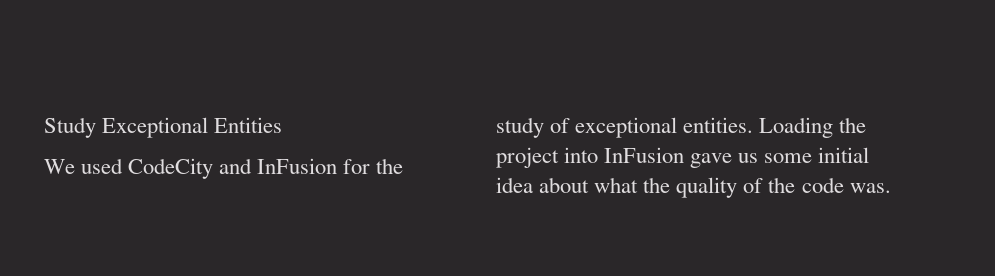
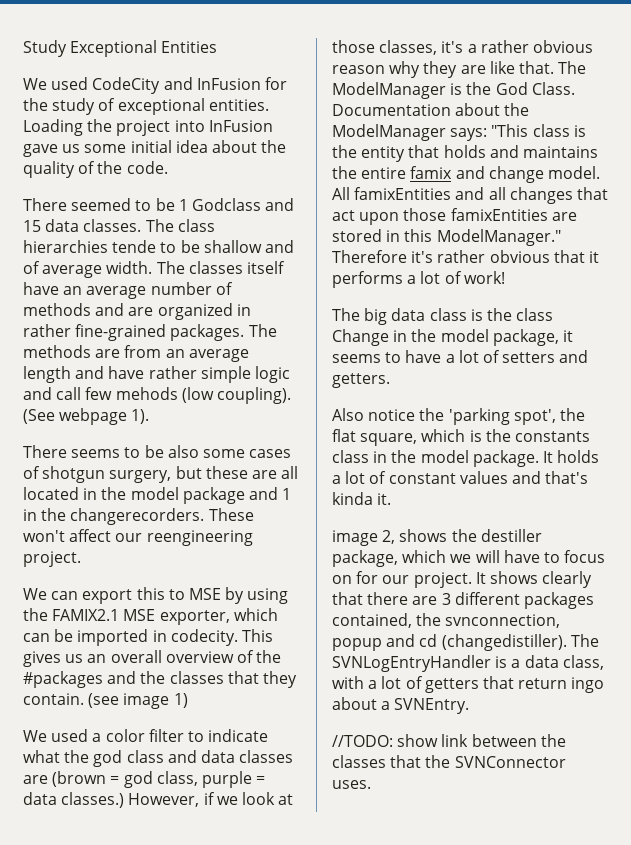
- Loading the project into InFusion gave us some initial idea about what the quality of the code was.
+ Loading the project into InFusion gave us some initial idea about the quality of the code.
+ There seemed to be 1 Godclass and 15 data classes. The class hierarchies tende to be shallow and of average width. The classes itself have an average number of methods and are organized in rather fine-grained packages. The methods are from an average length and have rather simple logic and call few mehods (low coupling). (See webpage 1).
+ There seems to be also some cases of shotgun surgery, but these are all located in the model package and 1 in the changerecorders. These won't affect our reengineering project.
+ We can export this to MSE by using the FAMIX2.1 MSE exporter, which can be imported in codecity. This gives us an overall overview of the #packages and the classes that they contain. (see image 1)
+ We used a color filter to indicate what the god class and data classes are (brown = god class, purple = data classes.) However, if we look at those classes, it's a rather obvious reason why they are like that. The ModelManager is the God Class. Documentation about the ModelManager says: "This class is the entity that holds and maintains the entire famix and change model. All famixEntities and all changes that act upon those famixEntities are stored in this ModelManager." Therefore it's rather obvious that it performs a lot of work!
+ The big data class is the class Change in the model package, it seems to have a lot of setters and getters.
+ Also notice the 'parking spot', the flat square, which is the constants class in the model package. It holds a lot of constant values and that's kinda it.
+ image 2, shows the destiller package, which we will have to focus on for our project. It shows clearly that there are 3 different packages contained, the svnconnection, popup and cd (changedistiller). The SVNLogEntryHandler is a data class, with a lot of getters that return ingo about a SVNEntry.
+ //TODO: show link between the classes that the SVNConnector uses.

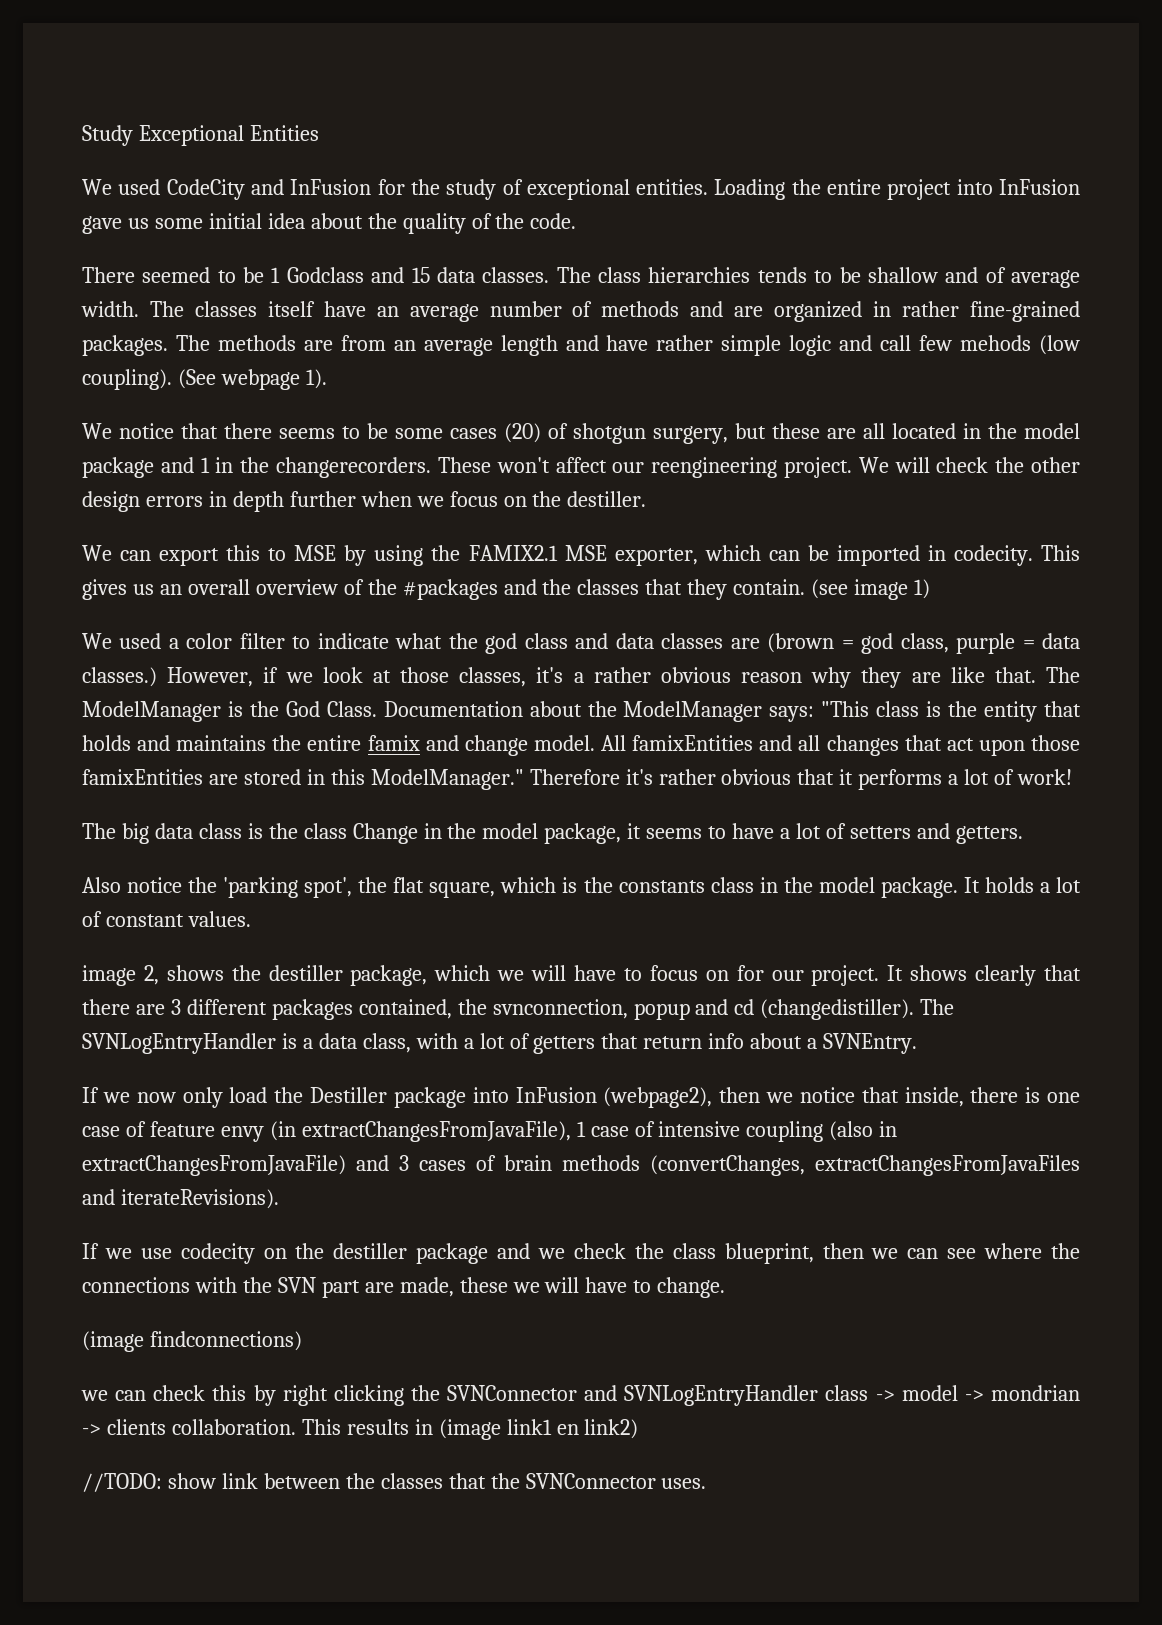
- Loading the project into InFusion gave us some initial idea about the quality of the code.
+ Loading the entire project into InFusion gave us some initial idea about the quality of the code.
- The class hierarchies tende to be shallow and of average width.
+ The class hierarchies tends to be shallow and of average width.
- There seems to be also some cases of shotgun surgery, but these are all located in the model package and 1 in the changerecorders.
+ We notice that there seems to be some cases (20) of shotgun surgery, but these are all located in the model package and 1 in the changerecorders.
+ We will check the other design errors in depth further when we focus on the destiller.
- It holds a lot of constant values and that's kinda it.
+ It holds a lot of constant values.
- The SVNLogEntryHandler is a data class, with a lot of getters that return ingo about a SVNEntry.
+ The SVNLogEntryHandler is a data class, with a lot of getters that return info about a SVNEntry.
+ If we now only load the Destiller package into InFusion (webpage2), then we notice that inside, there is one case of feature envy (in extractChangesFromJavaFile), 1 case of intensive coupling (also in extractChangesFromJavaFile) and 3 cases of brain methods (convertChanges, extractChangesFromJavaFiles and iterateRevisions).
+ If we use codecity on the destiller package and we check the class blueprint, then we can see where the connections with the SVN part are made, these we will have to change.
+ (image findconnections)
+ we can check this by right clicking the SVNConnector and SVNLogEntryHandler class -> model -> mondrian -> clients collaboration. This results in (image link1 en link2)

